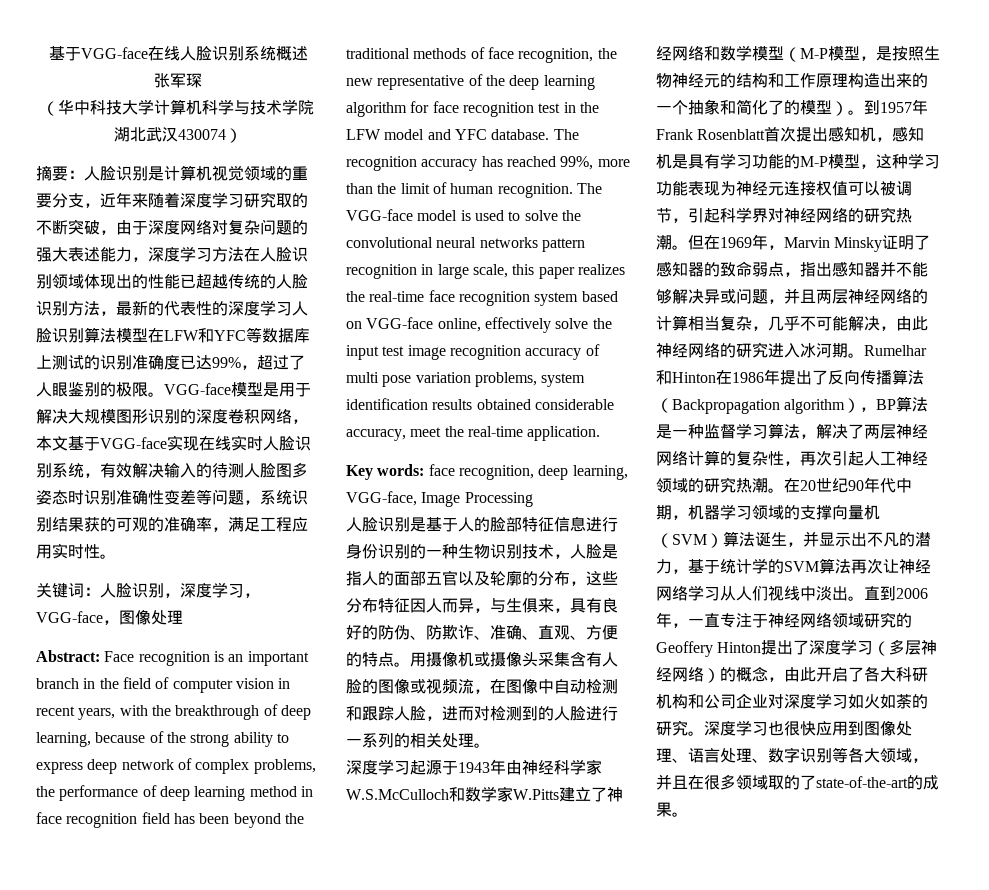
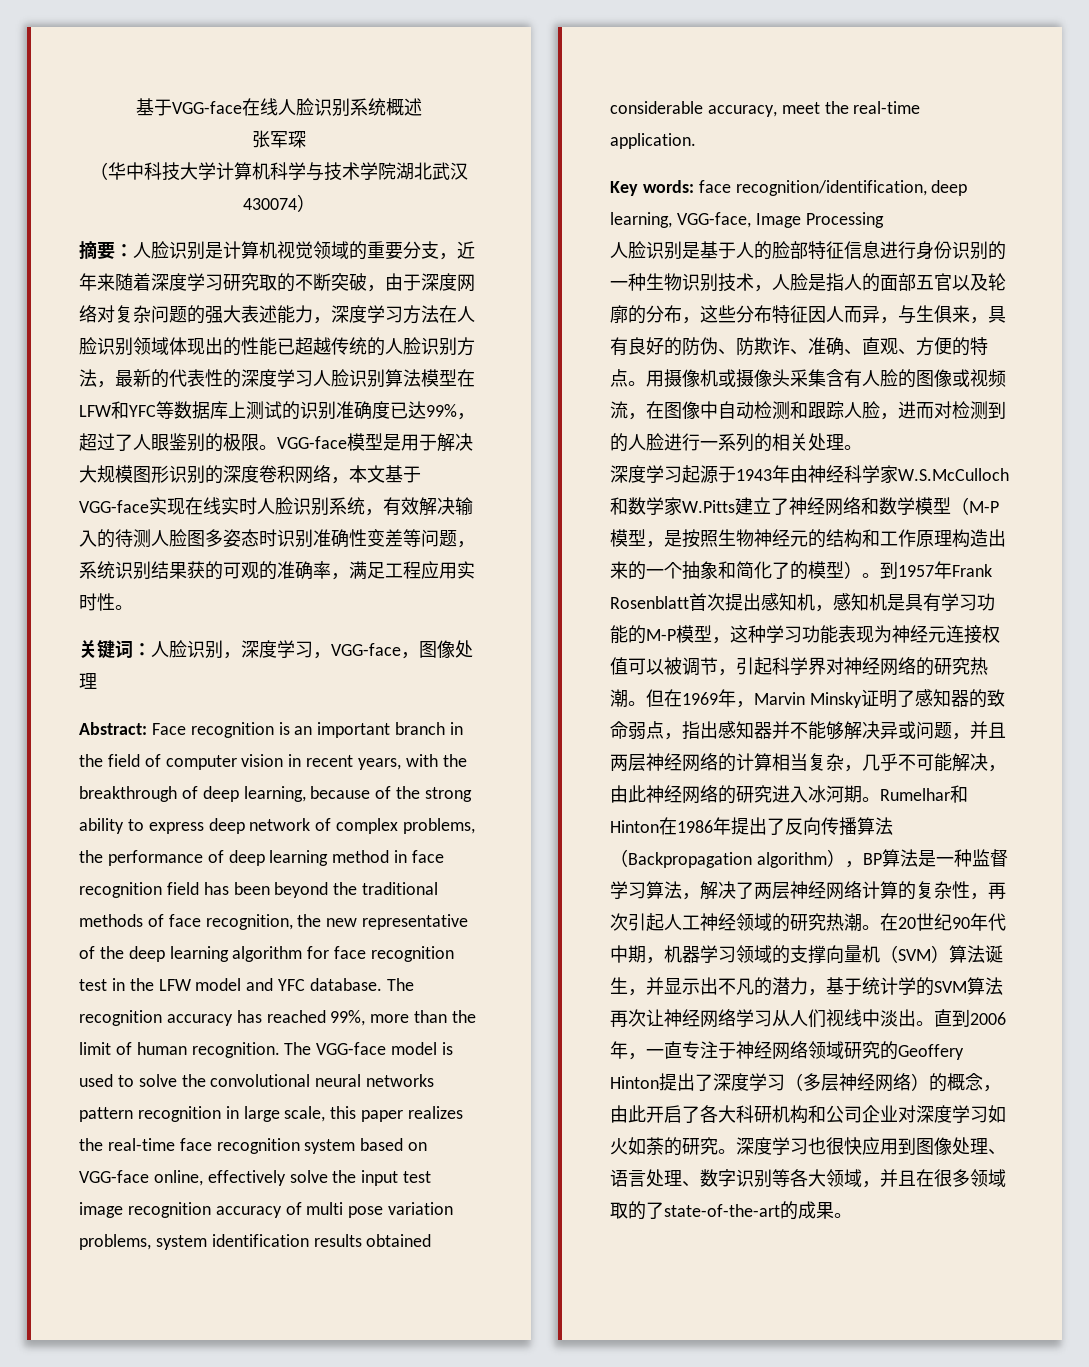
- Key words: face recognition, deep learning, VGG-face, Image Processing
+ Key words: face recognition/identification, deep learning, VGG-face, Image Processing

